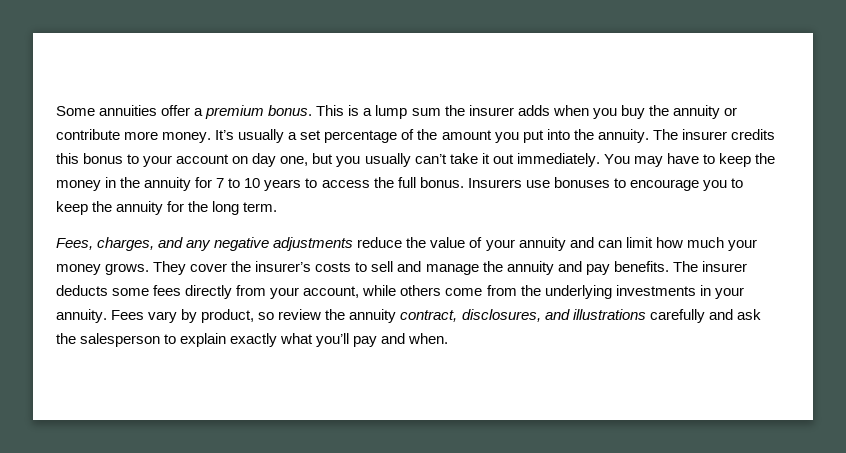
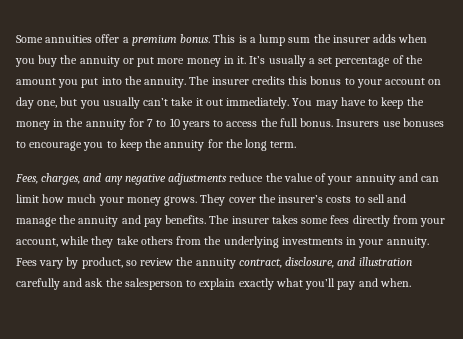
- This is a lump sum the insurer adds when you buy the annuity or contribute more money.
+ This is a lump sum the insurer adds when you buy the annuity or put more money in it.
- The insurer deducts some fees directly from your account, while others come from the underlying investments in your annuity.
+ The insurer takes some fees directly from your account, while they take others from the underlying investments in your annuity.
- Fees vary by product, so review the annuity contract, disclosures, and illustrations carefully and ask the salesperson to explain exactly what you’ll pay and when.
+ Fees vary by product, so review the annuity contract, disclosure, and illustration carefully and ask the salesperson to explain exactly what you’ll pay and when.

